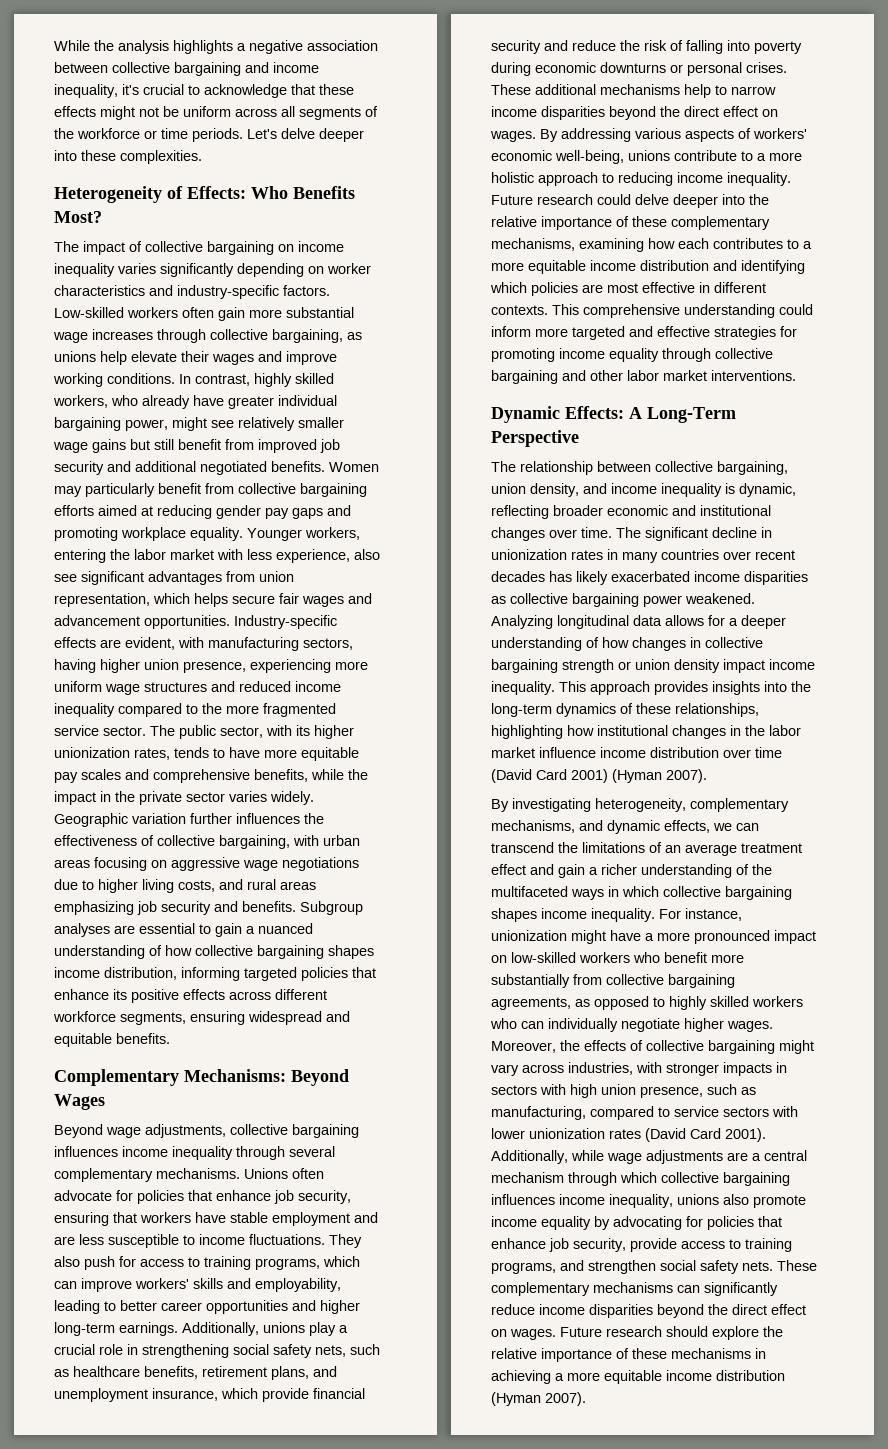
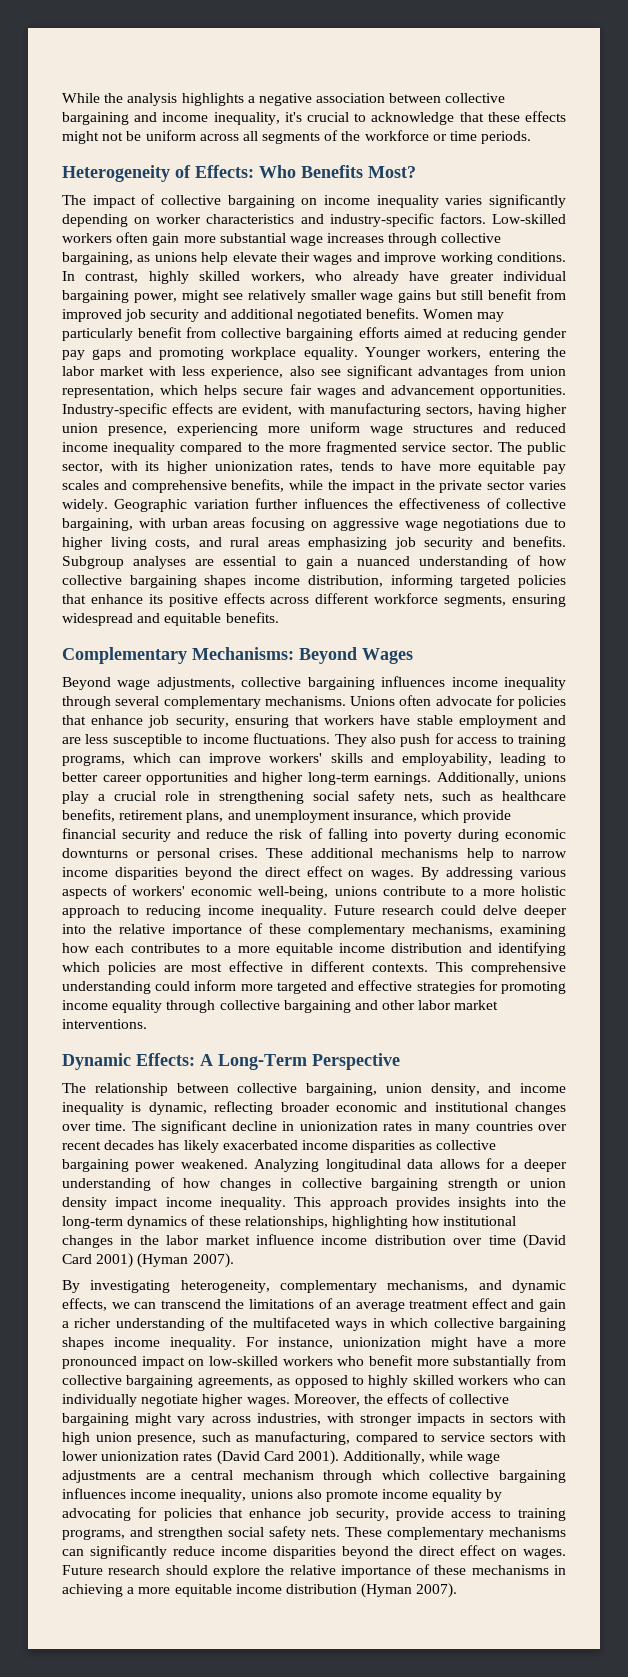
- Let's delve deeper into these complexities.

